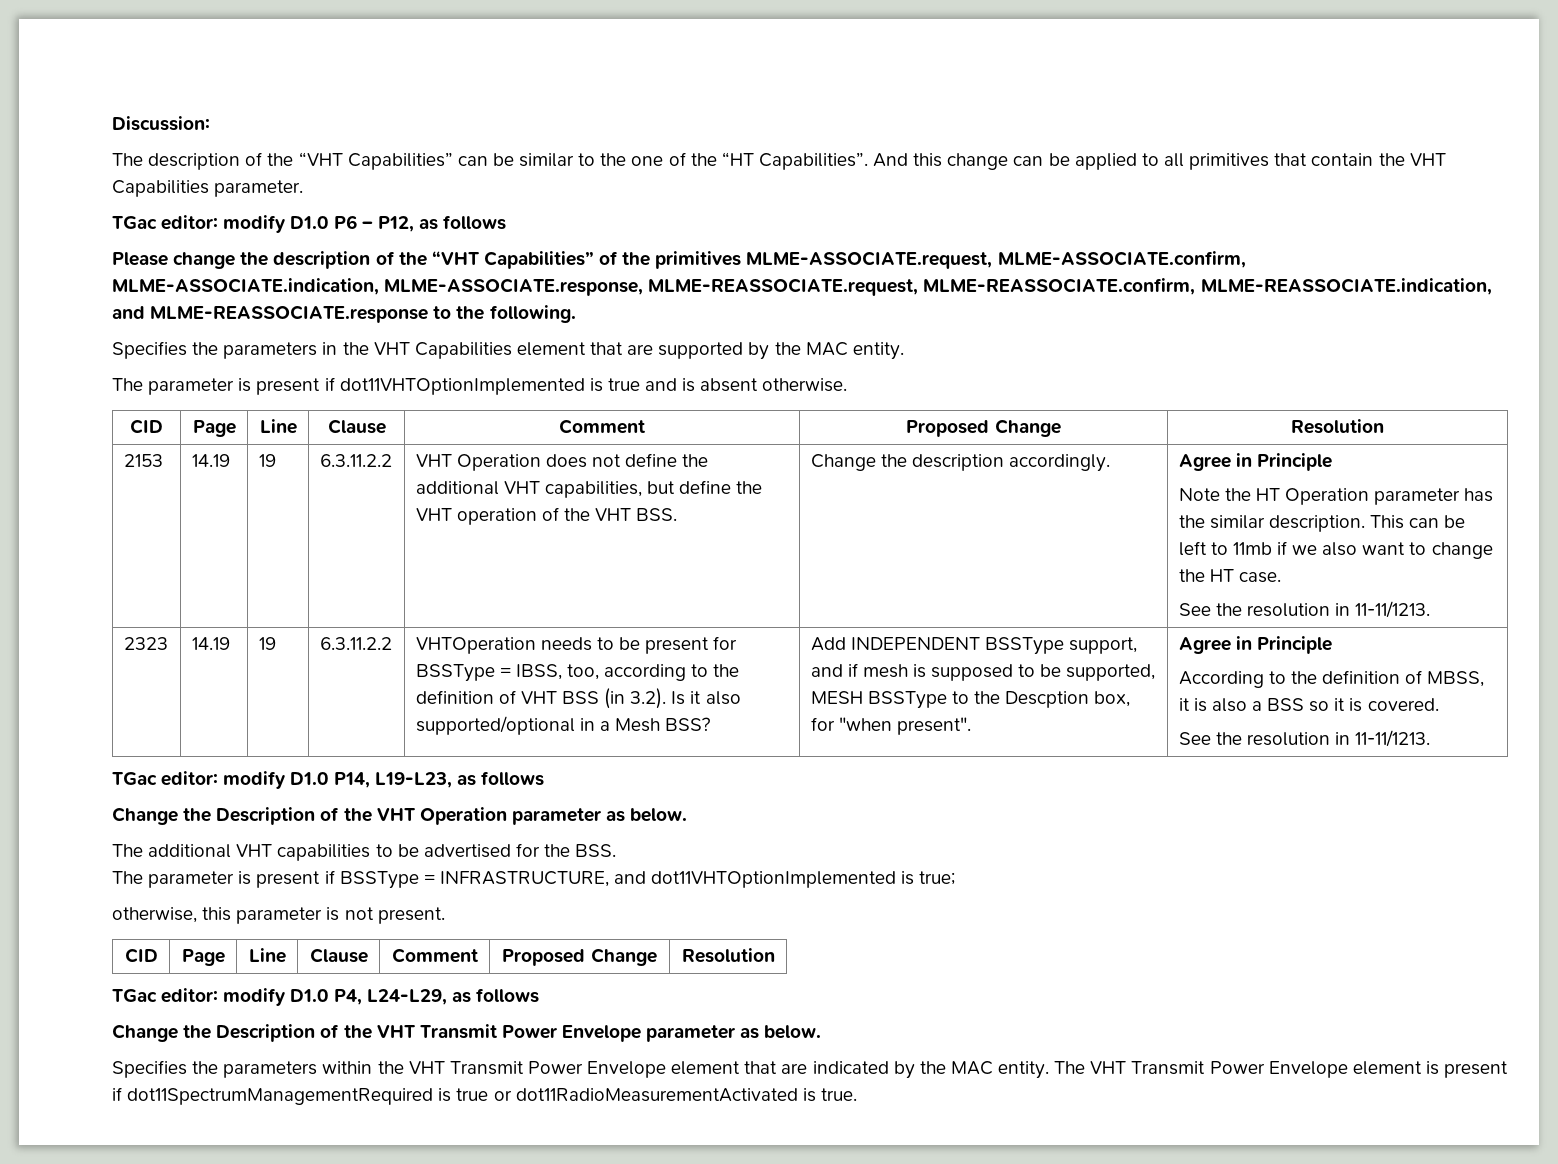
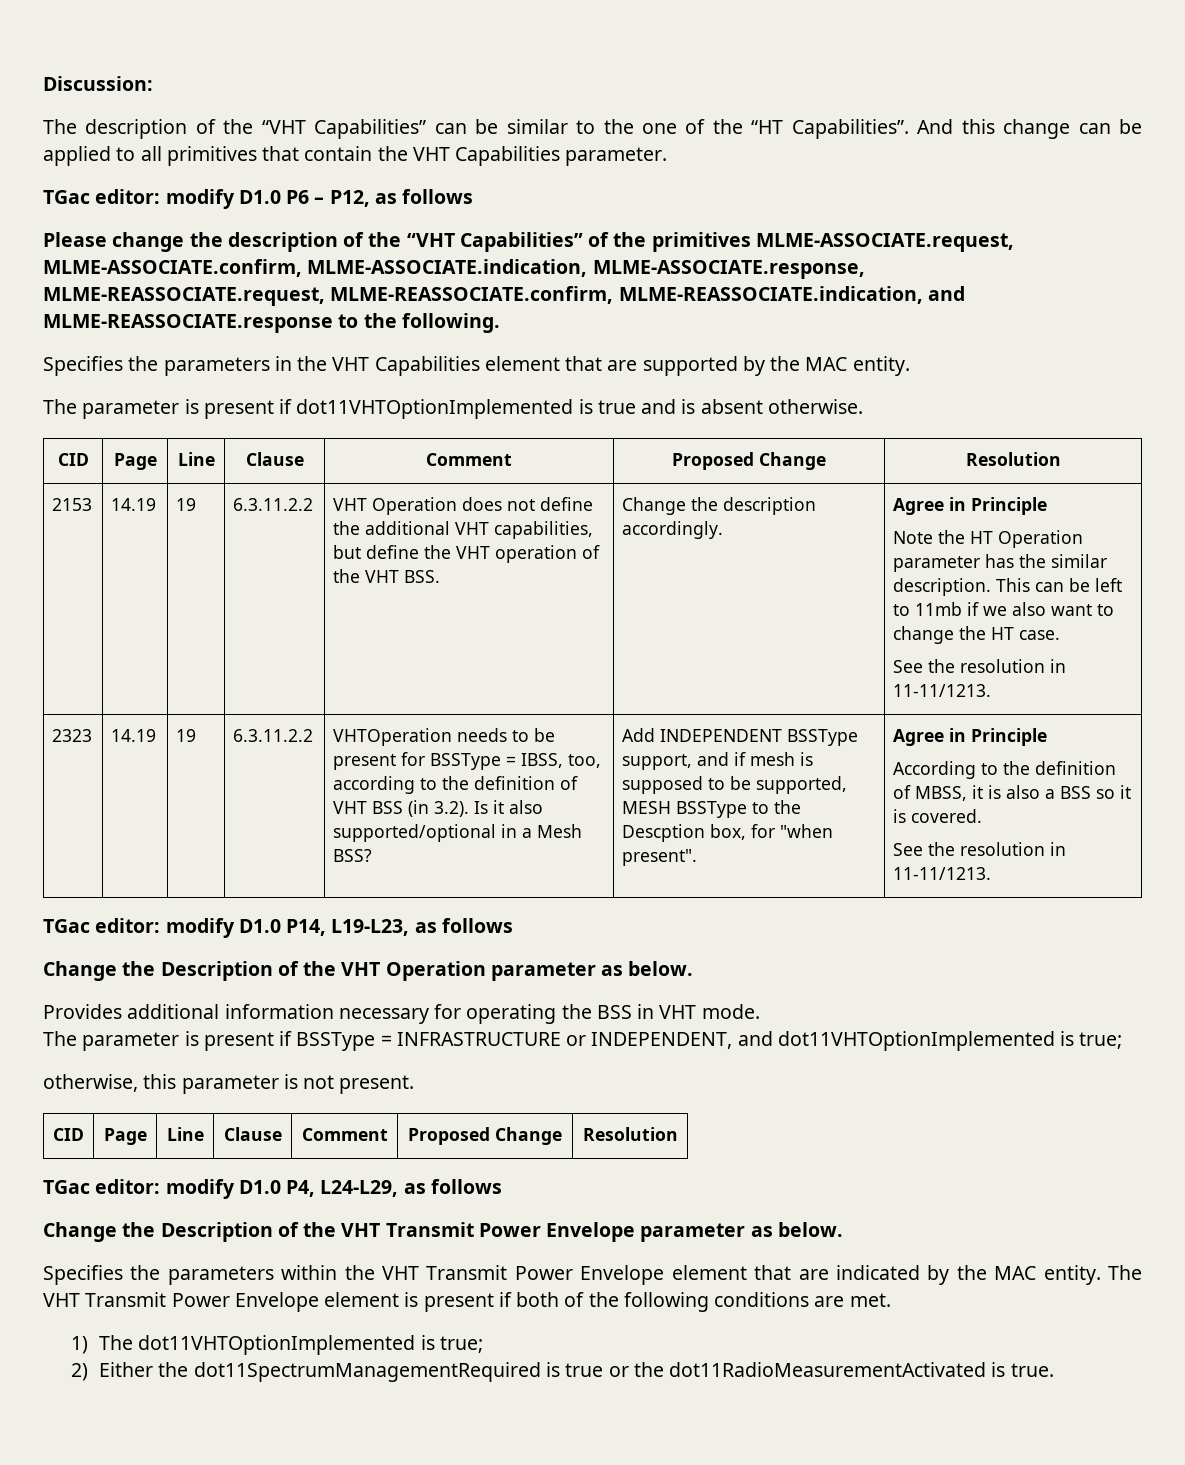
- The additional VHT capabilities to be advertised for the BSS.
+ Provides additional information necessary for operating the BSS in VHT mode.
- The parameter is present if BSSType = INFRASTRUCTURE, and dot11VHTOptionImplemented is true;
+ The parameter is present if BSSType = INFRASTRUCTURE or INDEPENDENT, and dot11VHTOptionImplemented is true;
- The VHT Transmit Power Envelope element is present if dot11SpectrumManagementRequired is true or dot11RadioMeasurementActivated is true.
+ The VHT Transmit Power Envelope element is present if both of the following conditions are met.
+ 1) The dot11VHTOptionImplemented is true;
+ 2) Either the dot11SpectrumManagementRequired is true or the dot11RadioMeasurementActivated is true.

